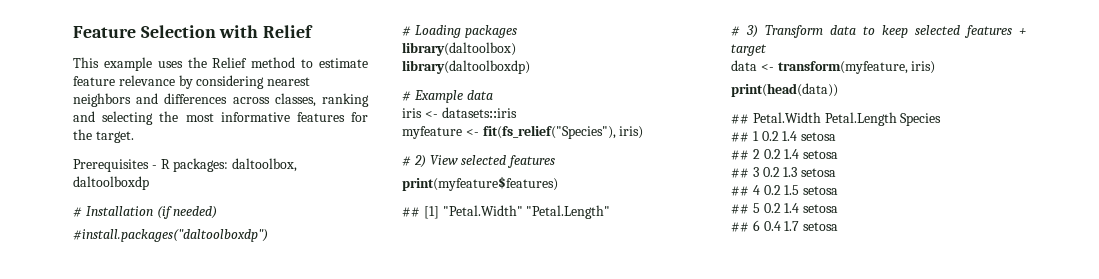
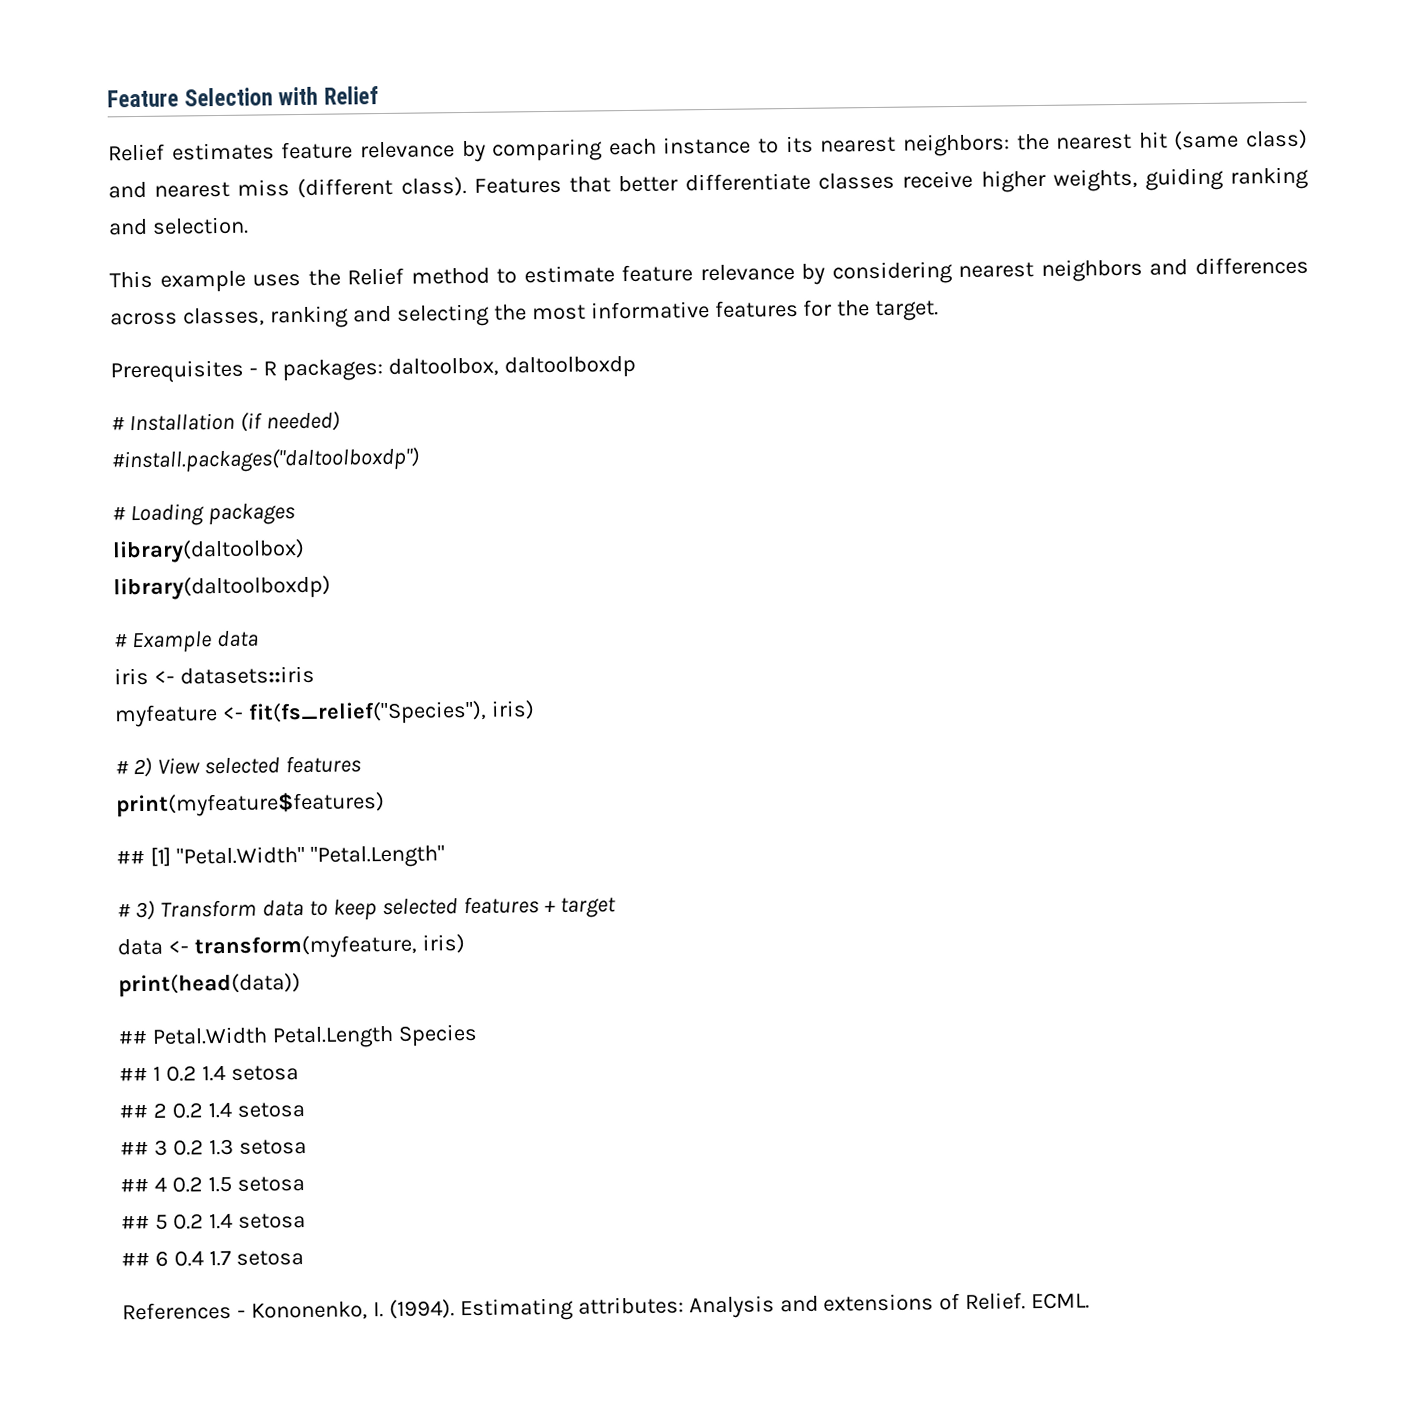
+ Relief estimates feature relevance by comparing each instance to its nearest neighbors: the nearest hit (same class) and nearest miss (different class). Features that better differentiate classes receive higher weights, guiding ranking and selection.
+ References - Kononenko, I. (1994). Estimating attributes: Analysis and extensions of Relief. ECML.

